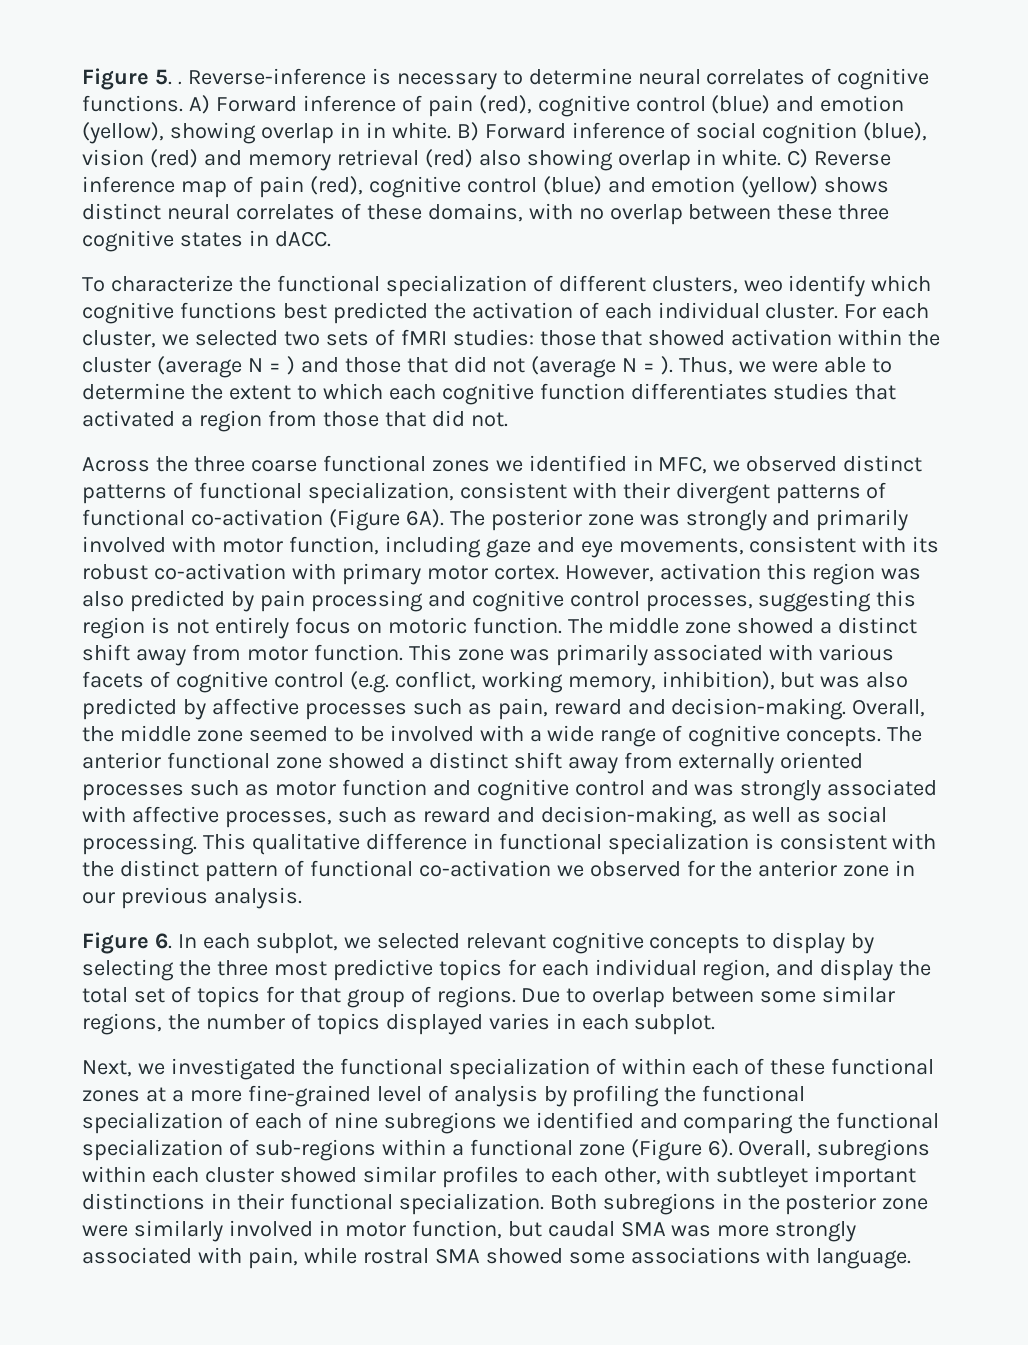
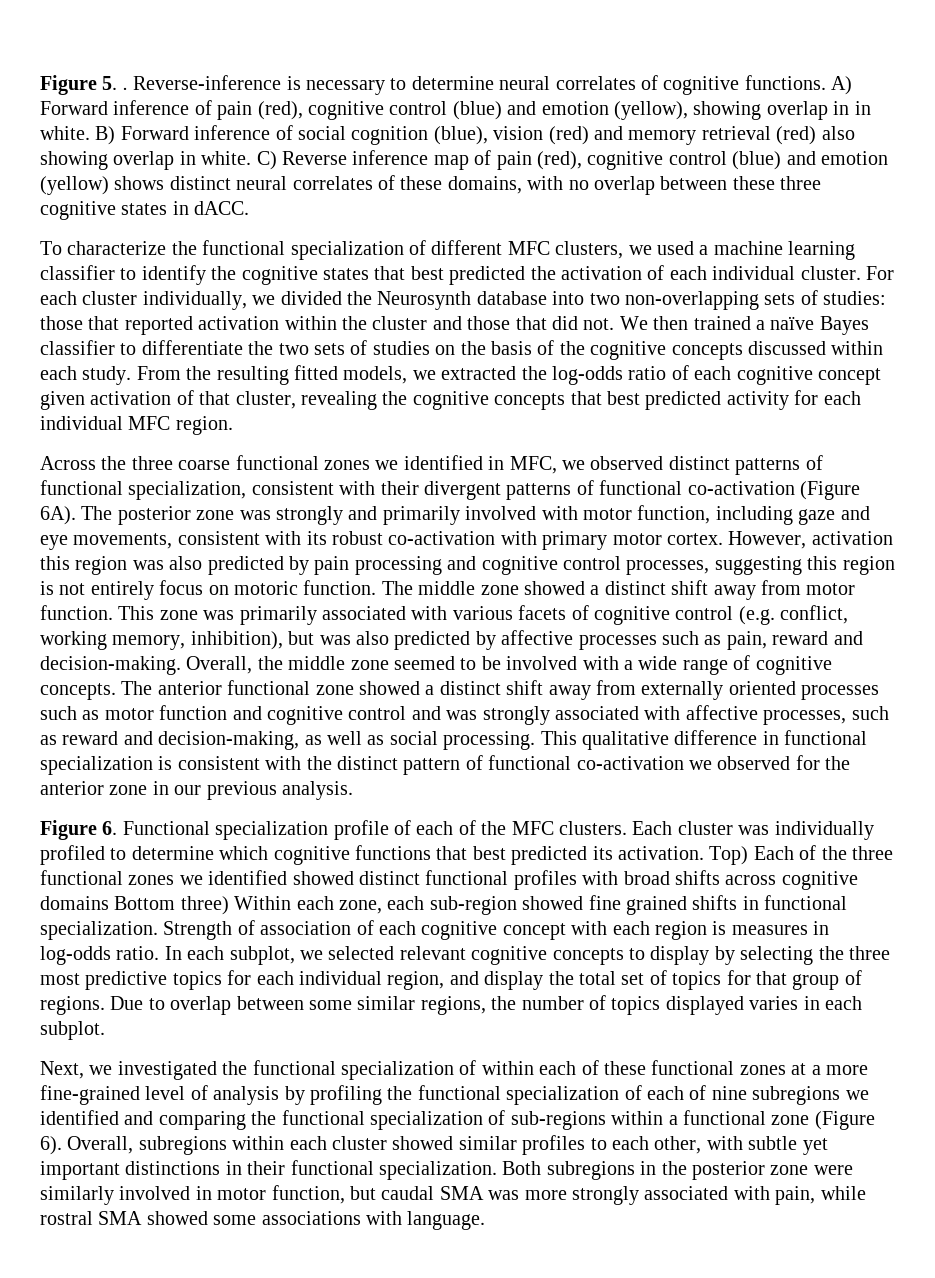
- To characterize the functional specialization of different clusters, weo identify which cognitive functions best predicted the activation of each individual cluster.
+ To characterize the functional specialization of different MFC clusters, we used a machine learning classifier to identify the cognitive states that best predicted the activation of each individual cluster.
- For each cluster, we selected two sets of fMRI studies: those that showed activation within the cluster (average N = ) and those that did not (average N = ). Thus, we were able to determine the extent to which each cognitive function differentiates studies that activated a region from those that did not.
+ For each cluster individually, we divided the Neurosynth database into two non-overlapping sets of studies: those that reported activation within the cluster and those that did not. We then trained a naïve Bayes classifier to differentiate the two sets of studies on the basis of the cognitive concepts discussed within each study. From the resulting fitted models, we extracted the log-odds ratio of each cognitive concept given activation of that cluster, revealing the cognitive concepts that best predicted activity for each individual MFC region.
- Figure 6. In each subplot, we selected relevant cognitive concepts to display by selecting the three most predictive topics for each individual region, and display the total set of topics for that group of regions.
+ Figure 6. Functional specialization profile of each of the MFC clusters. Each cluster was individually profiled to determine which cognitive functions that best predicted its activation. Top) Each of the three functional zones we identified showed distinct functional profiles with broad shifts across cognitive domains Bottom three) Within each zone, each sub-region showed fine grained shifts in functional specialization. Strength of association of each cognitive concept with each region is measures in log-odds ratio. In each subplot, we selected relevant cognitive concepts to display by selecting the three most predictive topics for each individual region, and display the total set of topics for that group of regions.
- Overall, subregions within each cluster showed similar profiles to each other, with subtleyet important distinctions in their functional specialization.
+ Overall, subregions within each cluster showed similar profiles to each other, with subtle yet important distinctions in their functional specialization.

